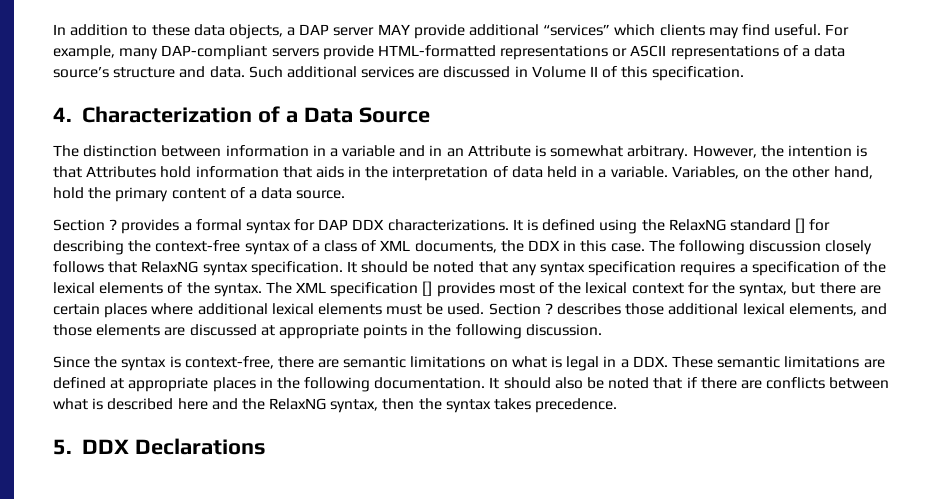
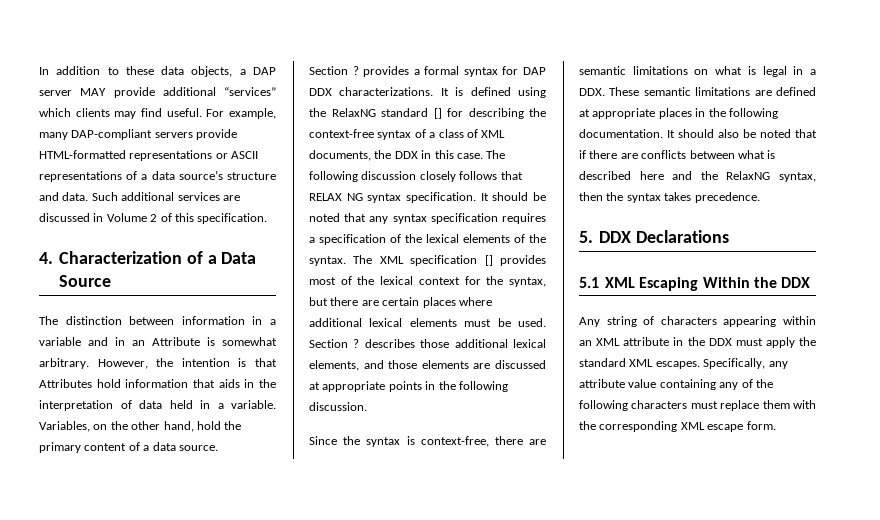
- Such additional services are discussed in Volume II of this specification.
+ Such additional services are discussed in Volume 2 of this specification.
- The following discussion closely follows that RelaxNG syntax specification.
+ The following discussion closely follows that RELAX NG syntax specification.
+ 5.1 XML Escaping Within the DDX
+ Any string of characters appearing within an XML attribute in the DDX must apply the standard XML escapes. Specifically, any attribute value containing any of the following characters must replace them with the corresponding XML escape form.

